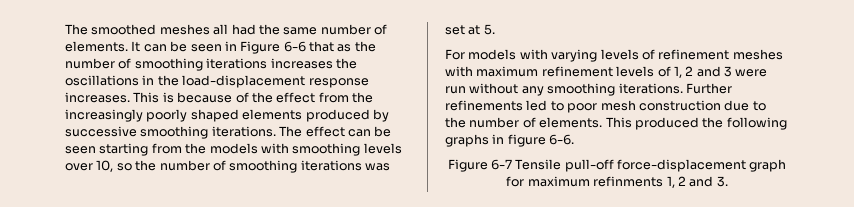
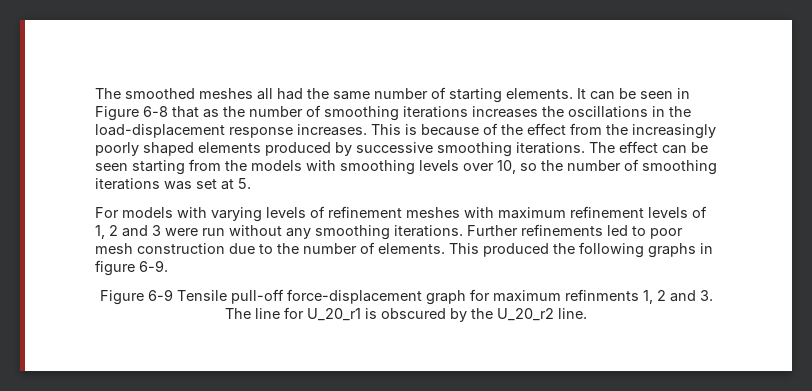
- The smoothed meshes all had the same number of elements.
+ The smoothed meshes all had the same number of starting elements.
- It can be seen in Figure 6-6 that as the number of smoothing iterations increases the oscillations in the load-displacement response increases.
+ It can be seen in Figure 6-8 that as the number of smoothing iterations increases the oscillations in the load-displacement response increases.
- This produced the following graphs in figure 6-6.
- Figure 6-7 Tensile pull-off force-displacement graph for maximum refinments 1, 2 and 3.
+ This produced the following graphs in figure 6-9.
+ Figure 6-9 Tensile pull-off force-displacement graph for maximum refinments 1, 2 and 3. The line for U_20_r1 is obscured by the U_20_r2 line.

